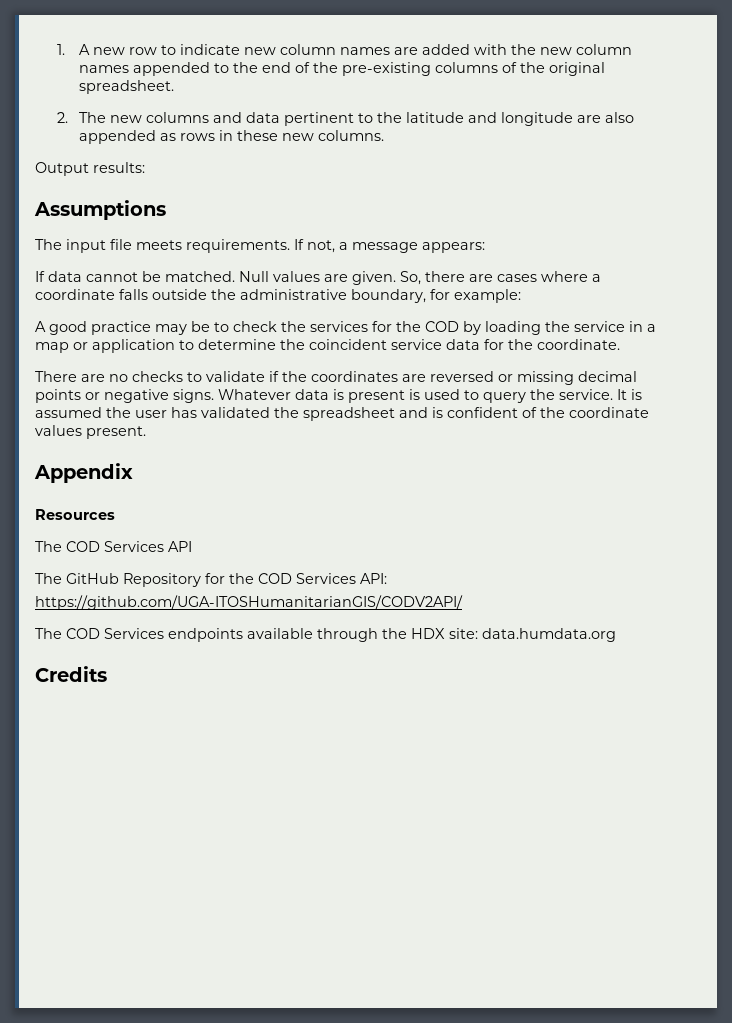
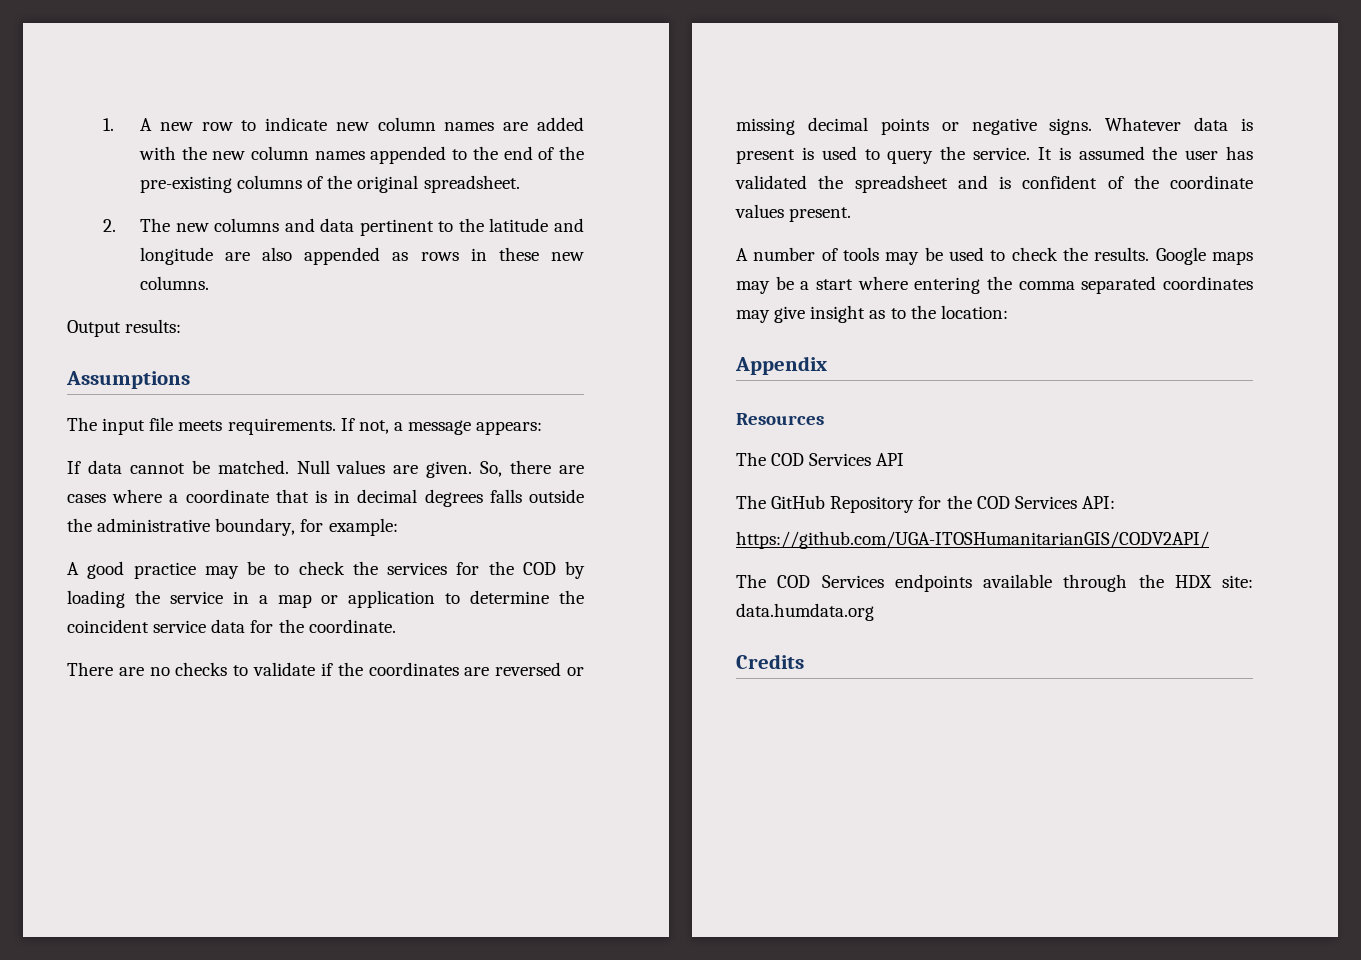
- So, there are cases where a coordinate falls outside the administrative boundary, for example:
+ So, there are cases where a coordinate that is in decimal degrees falls outside the administrative boundary, for example:
+ A number of tools may be used to check the results. Google maps may be a start where entering the comma separated coordinates may give insight as to the location:

